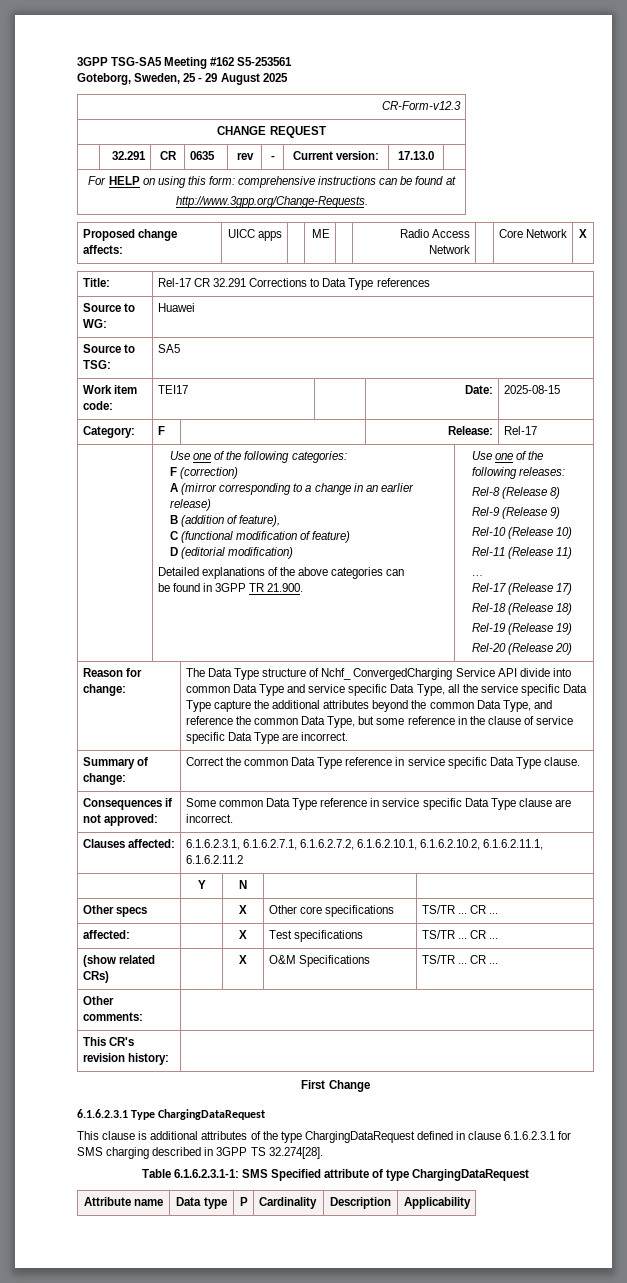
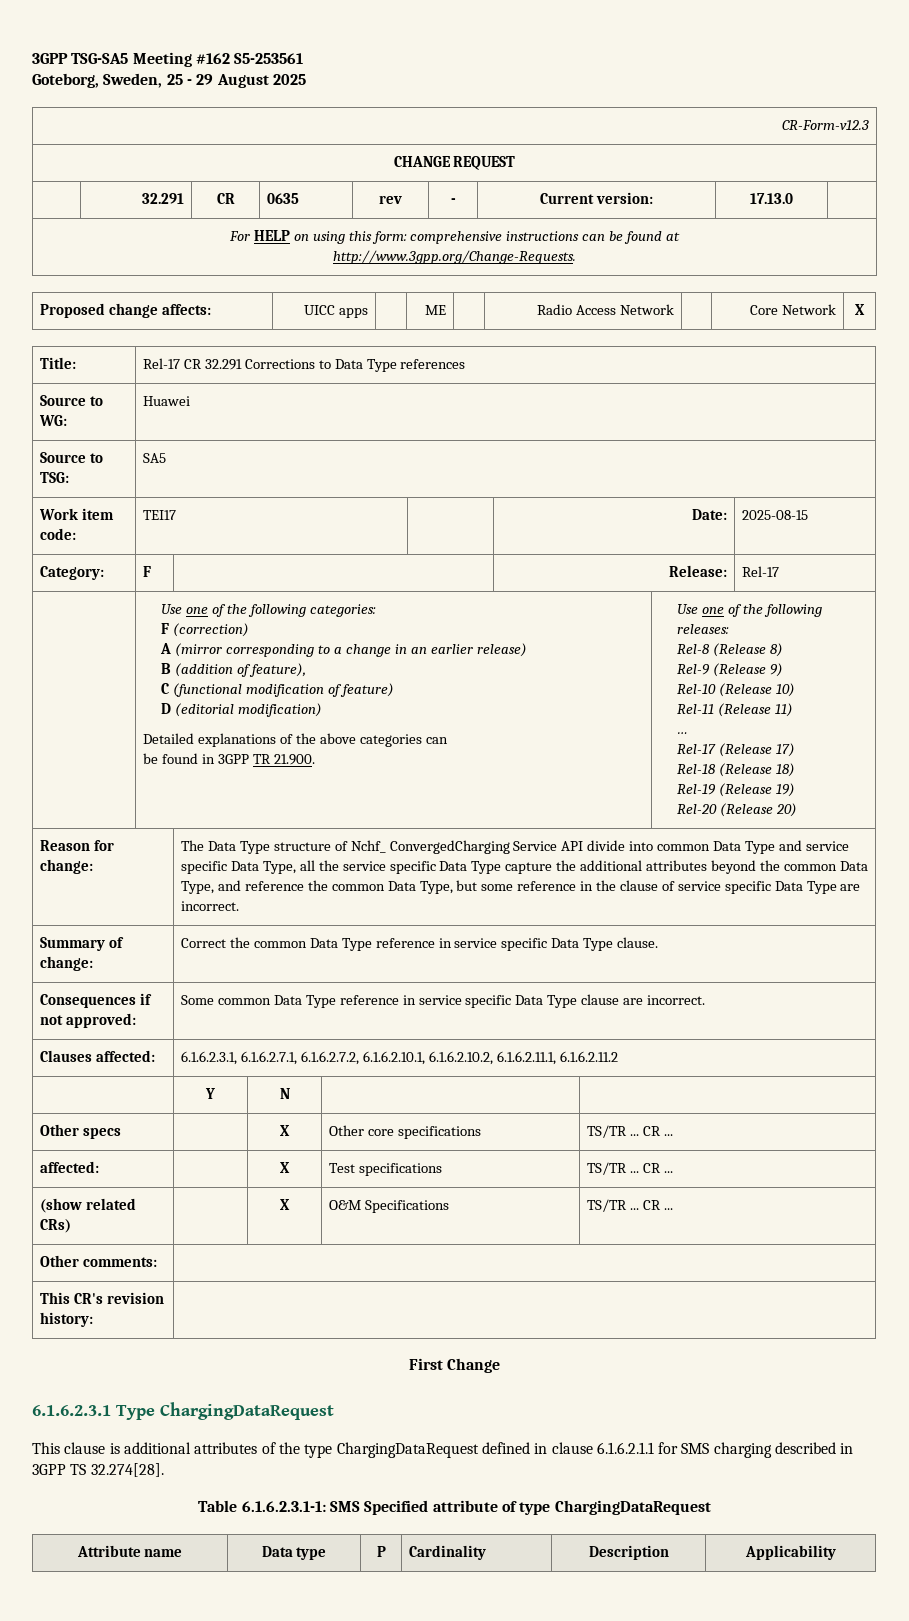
- This clause is additional attributes of the type ChargingDataRequest defined in clause 6.1.6.2.3.1 for SMS charging described in 3GPP TS 32.274[28].
+ This clause is additional attributes of the type ChargingDataRequest defined in clause 6.1.6.2.1.1 for SMS charging described in 3GPP TS 32.274[28].

